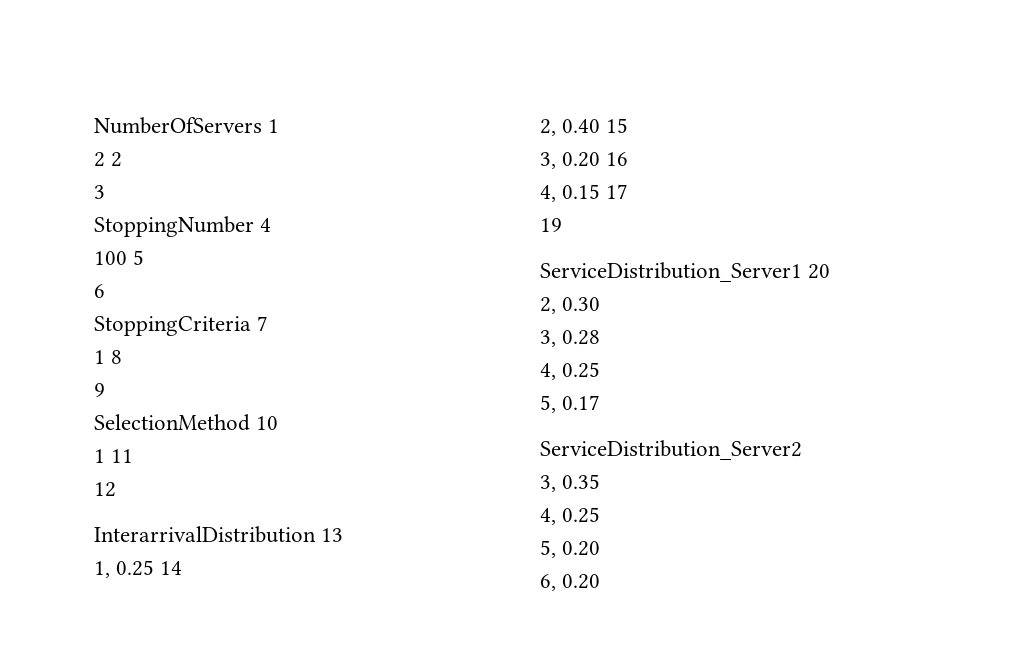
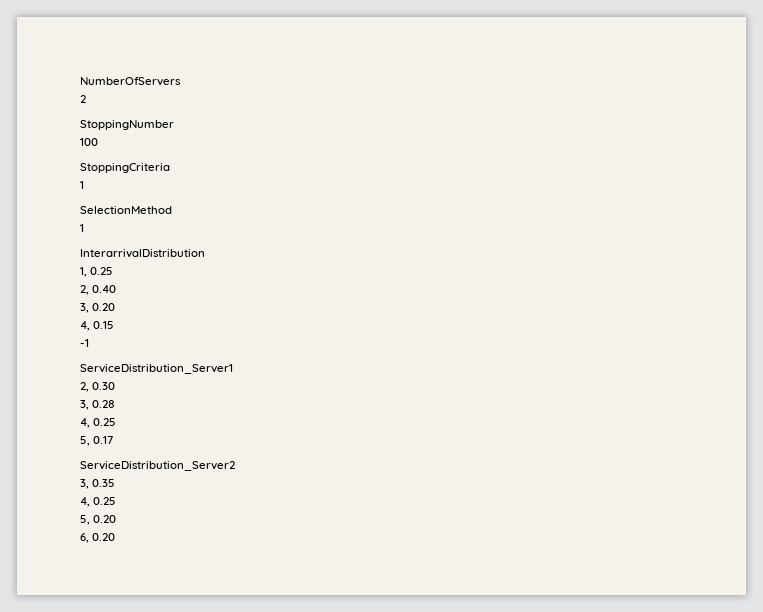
- NumberOfServers 1
- 2 2
- 3
- StoppingNumber 4
- 100 5
- 6
- StoppingCriteria 7
- 1 8
- 9
- SelectionMethod 10
- 1 11
- 12
+ NumberOfServers
+ 2
+ StoppingNumber
+ 100
+ StoppingCriteria
+ 1
+ SelectionMethod
+ 1
- InterarrivalDistribution 13
+ InterarrivalDistribution
- 1, 0.25 14
+ 1, 0.25
- 2, 0.40 15
+ 2, 0.40
- 3, 0.20 16
+ 3, 0.20
- 4, 0.15 17
- 19
+ 4, 0.15
+ -1
- ServiceDistribution_Server1 20
+ ServiceDistribution_Server1

